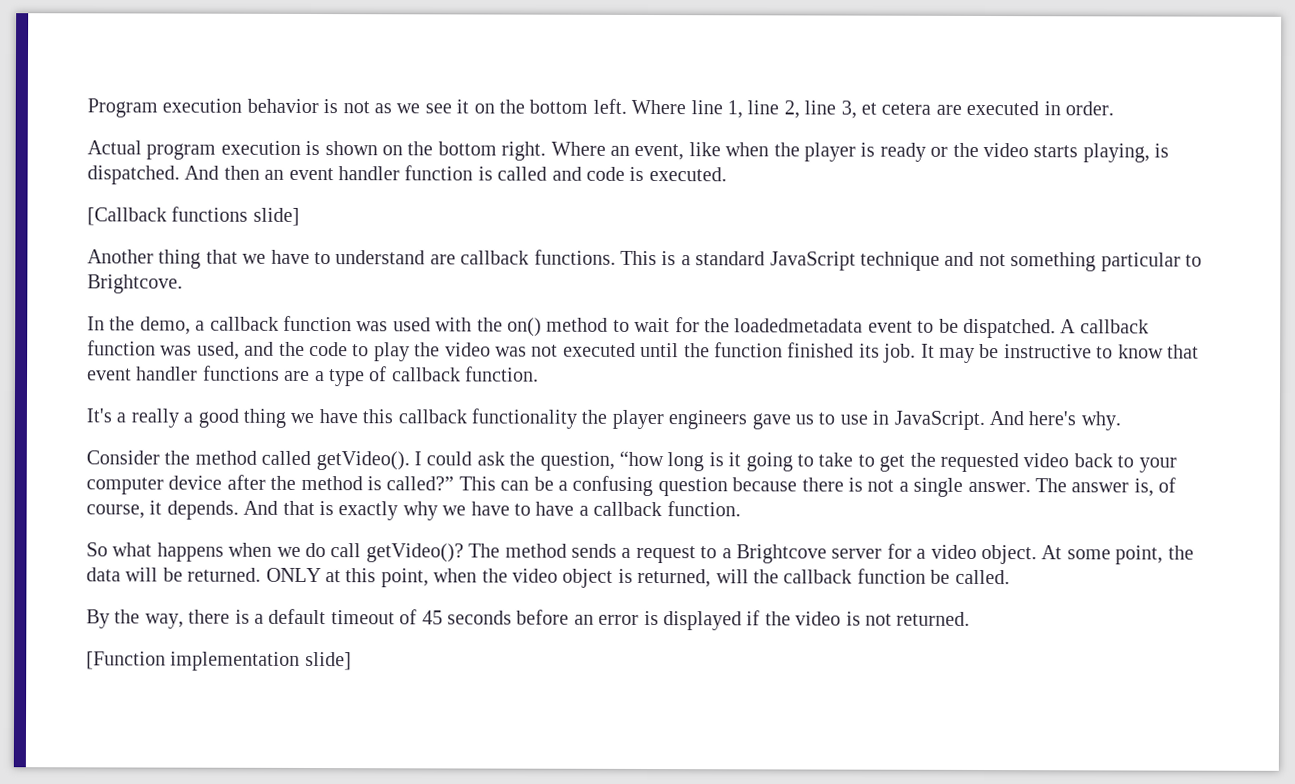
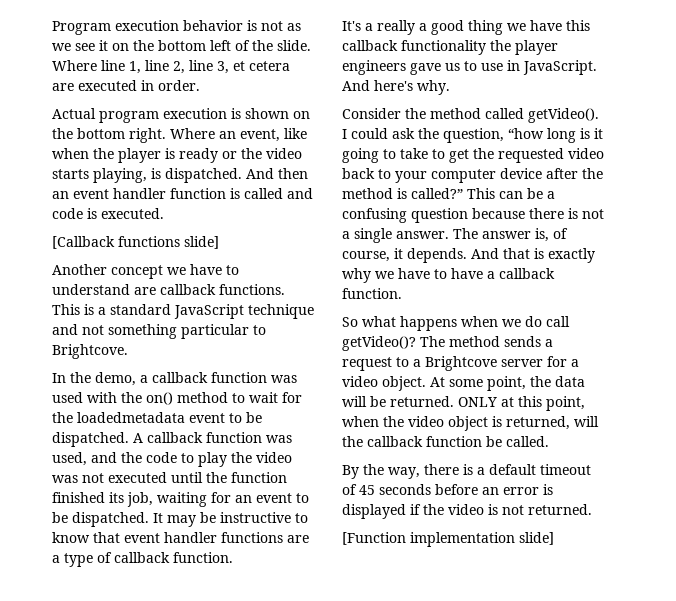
- Program execution behavior is not as we see it on the bottom left.
+ Program execution behavior is not as we see it on the bottom left of the slide.
- Another thing that we have to understand are callback functions.
+ Another concept we have to understand are callback functions.
- A callback function was used, and the code to play the video was not executed until the function finished its job.
+ A callback function was used, and the code to play the video was not executed until the function finished its job, waiting for an event to be dispatched.

